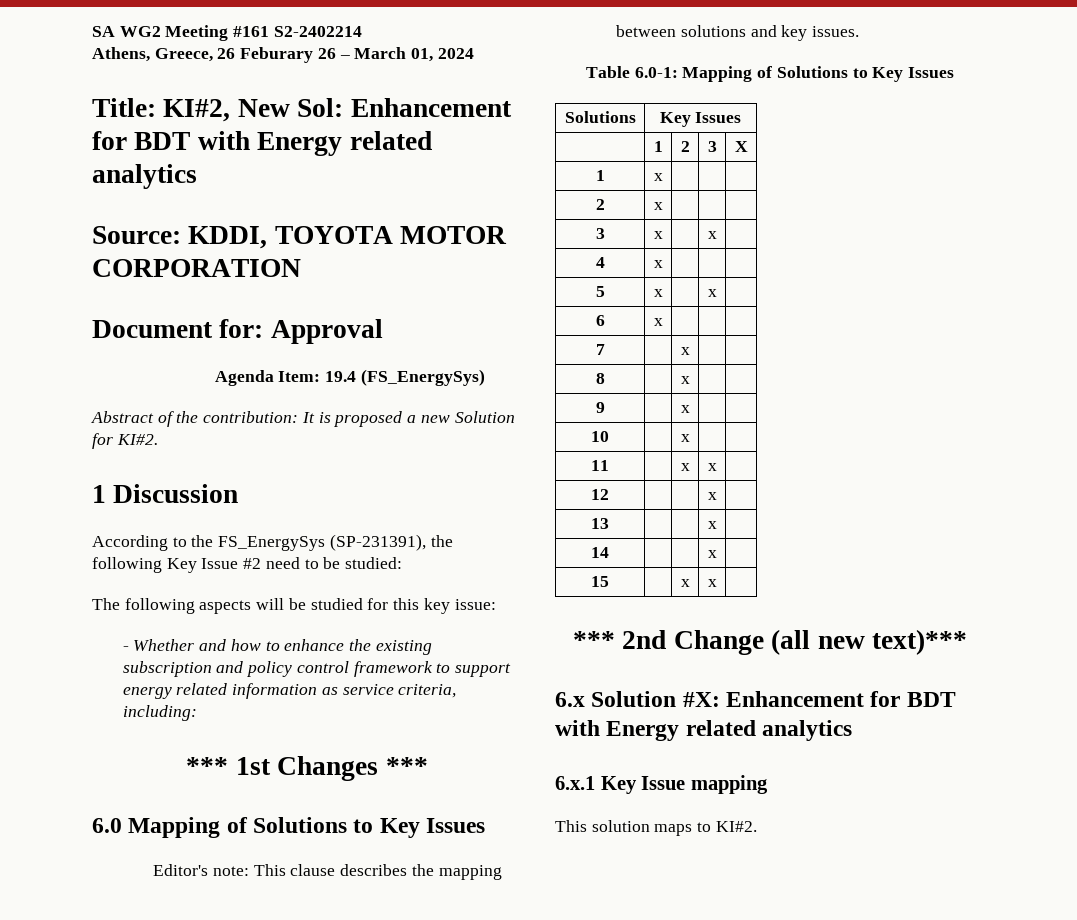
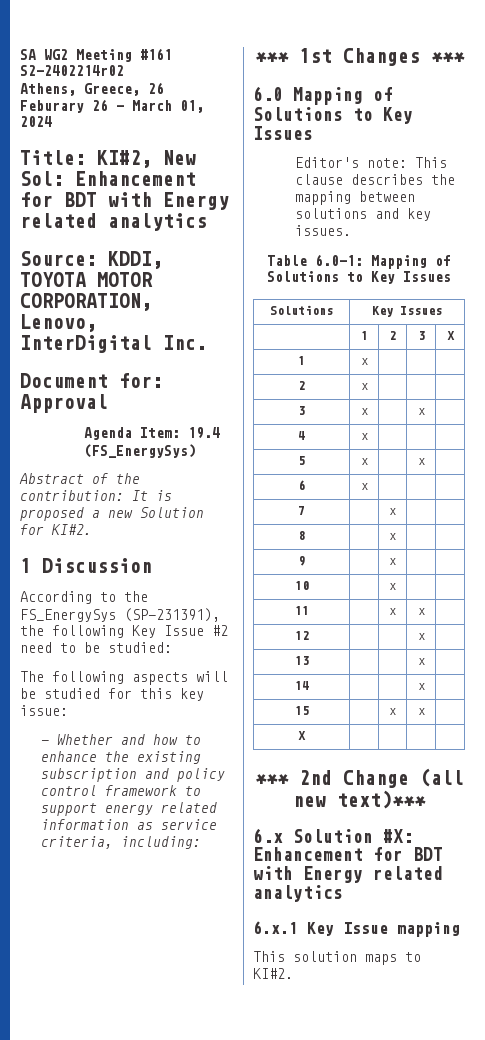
- SA WG2 Meeting #161 S2-2402214
+ SA WG2 Meeting #161 S2-2402214r02
- Source: KDDI, TOYOTA MOTOR CORPORATION
+ Source: KDDI, TOYOTA MOTOR CORPORATION, Lenovo, InterDigital Inc.
+ X | | | |

